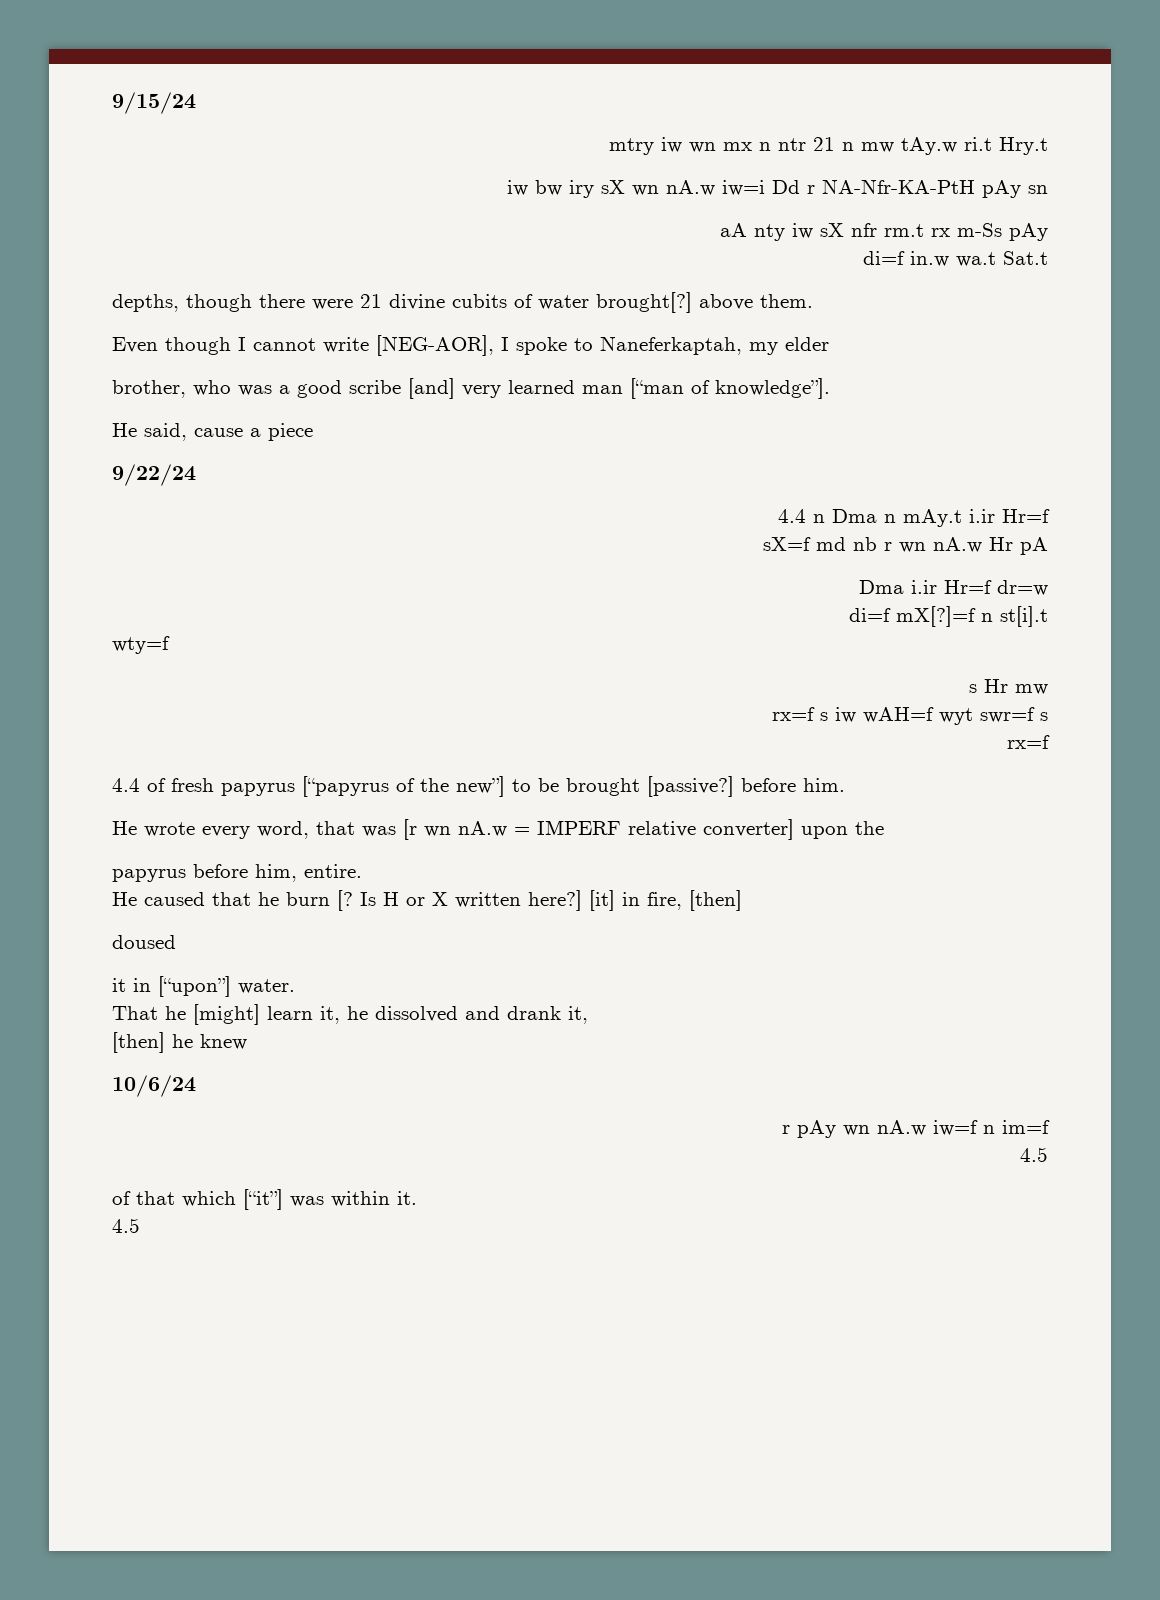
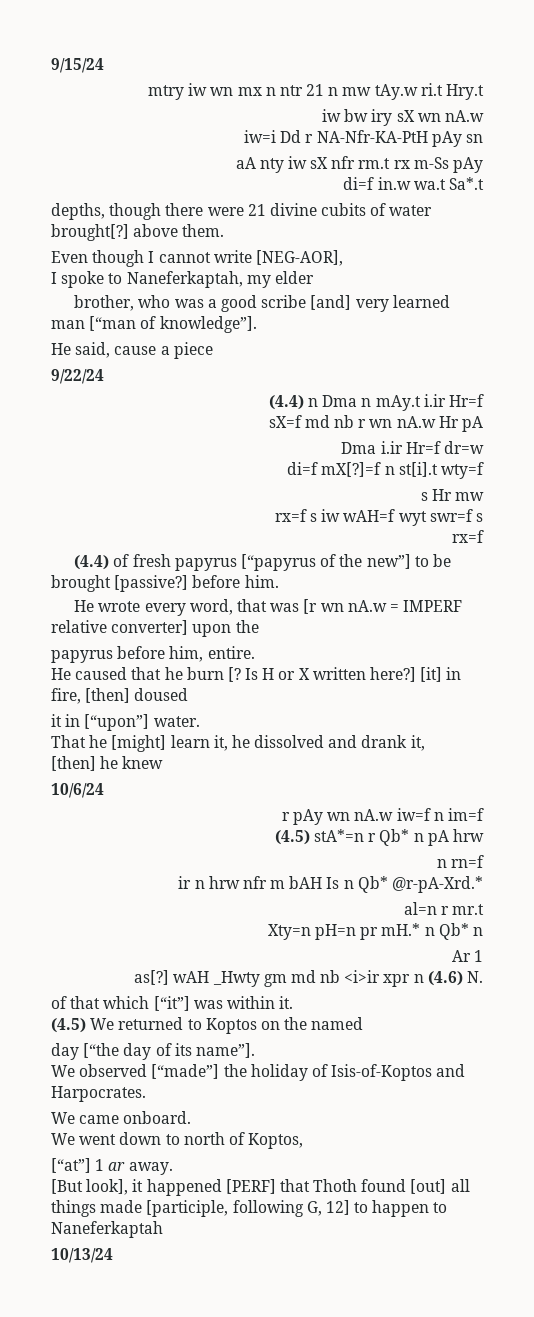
- iw bw iry sX wn nA.w iw=i Dd r NA-Nfr-KA-PtH pAy sn
+ iw bw iry sX wn nA.w
+ iw=i Dd r NA-Nfr-KA-PtH pAy sn
- di=f in.w wa.t Sat.t
+ di=f in.w wa.t Sa*.t
- Even though I cannot write [NEG-AOR], I spoke to Naneferkaptah, my elder
+ Even though I cannot write [NEG-AOR],
+ I spoke to Naneferkaptah, my elder
- 4.4 n Dma n mAy.t i.ir Hr=f
+ (4.4) n Dma n mAy.t i.ir Hr=f
- di=f mX[?]=f n st[i].t
- wty=f
+ di=f mX[?]=f n st[i].t wty=f
- 4.4 of fresh papyrus [“papyrus of the new”] to be brought [passive?] before him.
+ (4.4) of fresh papyrus [“papyrus of the new”] to be brought [passive?] before him.
- [it] in fire, [then]
- doused
+ [it] in fire, [then] doused
  r pAy wn nA.w iw=f n im=f
- 4.5
+ (4.5) stA*=n r Qb* n pA hrw
+ n rn=f
+ ir n hrw nfr m bAH Is n Qb* @r-pA-Xrd.*
+ al=n r mr.t
+ Xty=n pH=n pr mH.* n Qb* n
+ Ar 1
+ as[?] wAH _Hwty gm md nb <i>ir xpr n (4.6) N.
  of that which [“it”] was within it.
- 4.5
+ (4.5) We returned to Koptos on the named
+ day [“the day of its name”].
+ We observed [“made”] the holiday of Isis-of-Koptos and Harpocrates.
+ We came onboard.
+ We went down to north of Koptos,
+ [“at”] 1 ar away.
+ [But look], it happened [PERF] that Thoth found [out] all things made [participle, following G, 12] to happen to Naneferkaptah
+ 10/13/24

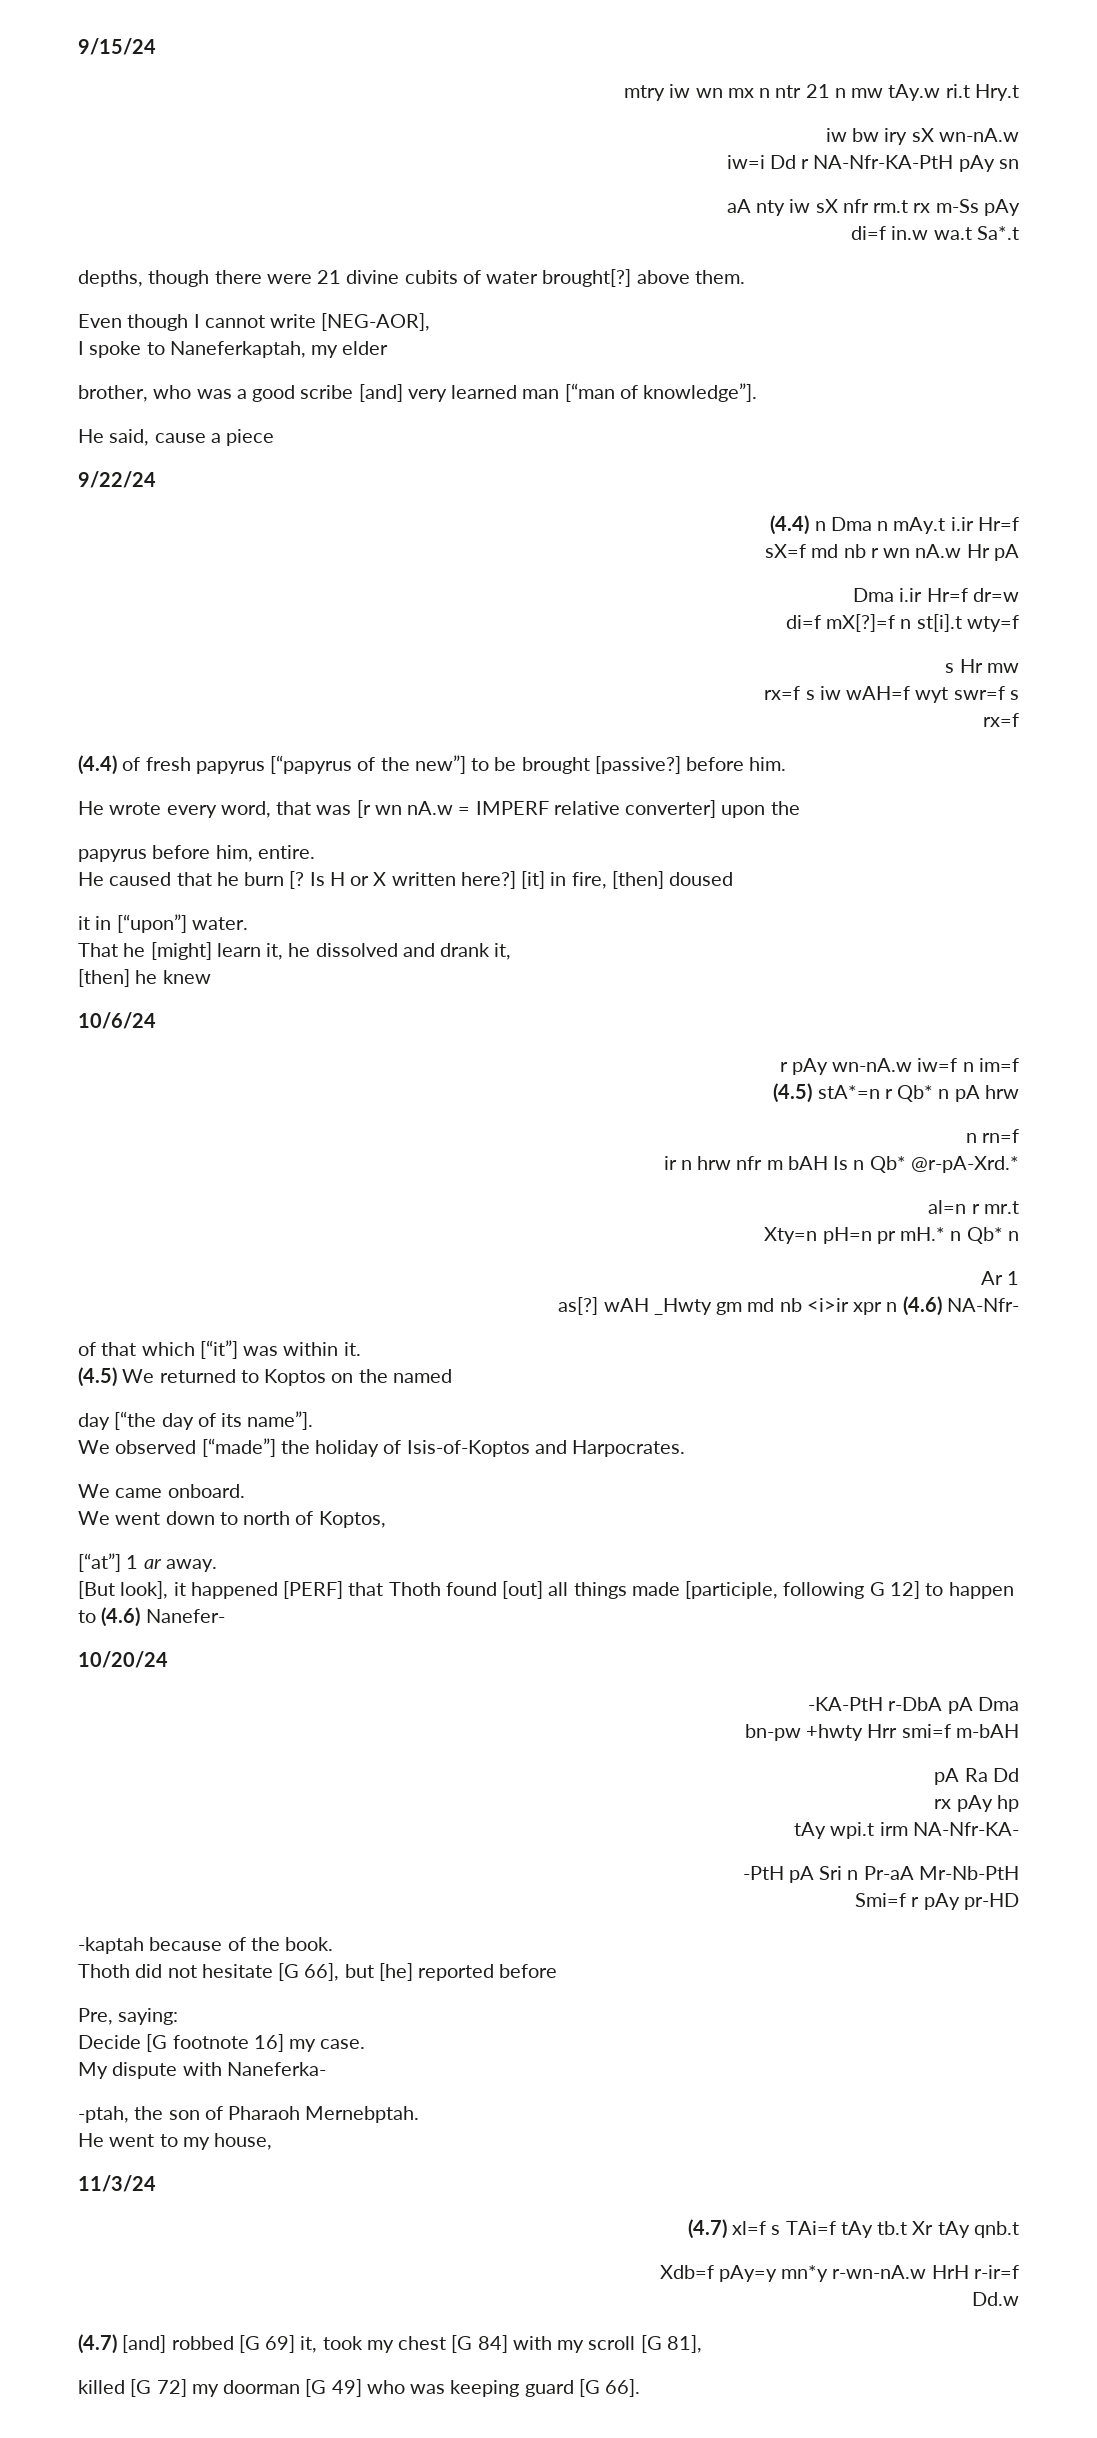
- iw bw iry sX wn nA.w
+ iw bw iry sX wn-nA.w
- r pAy wn nA.w iw=f n im=f
+ r pAy wn-nA.w iw=f n im=f
- as[?] wAH _Hwty gm md nb <i>ir xpr n (4.6) N.
+ as[?] wAH _Hwty gm md nb <i>ir xpr n (4.6) NA-Nfr-
- [But look], it happened [PERF] that Thoth found [out] all things made [participle, following G, 12] to happen to Naneferkaptah
- 10/13/24
+ [But look], it happened [PERF] that Thoth found [out] all things made [participle, following G 12] to happen to (4.6) Nanefer-
+ 10/20/24
+ -KA-PtH r-DbA pA Dma
+ bn-pw +hwty Hrr smi=f m-bAH
+ pA Ra Dd
+ rx pAy hp
+ tAy wpi.t irm NA-Nfr-KA-
+ -PtH pA Sri n Pr-aA Mr-Nb-PtH
+ Smi=f r pAy pr-HD
+ -kaptah because of the book.
+ Thoth did not hesitate [G 66], but [he] reported before
+ Pre, saying:
+ Decide [G footnote 16] my case.
+ My dispute with Naneferka-
+ -ptah, the son of Pharaoh Mernebptah.
+ He went to my house,
+ 11/3/24
+ (4.7) xl=f s TAi=f tAy tb.t Xr tAy qnb.t
+ Xdb=f pAy=y mn*y r-wn-nA.w HrH r-ir=f
+ Dd.w
+ (4.7) [and] robbed [G 69] it, took my chest [G 84] with my scroll [G 81],
+ killed [G 72] my doorman [G 49] who was keeping guard [G 66].

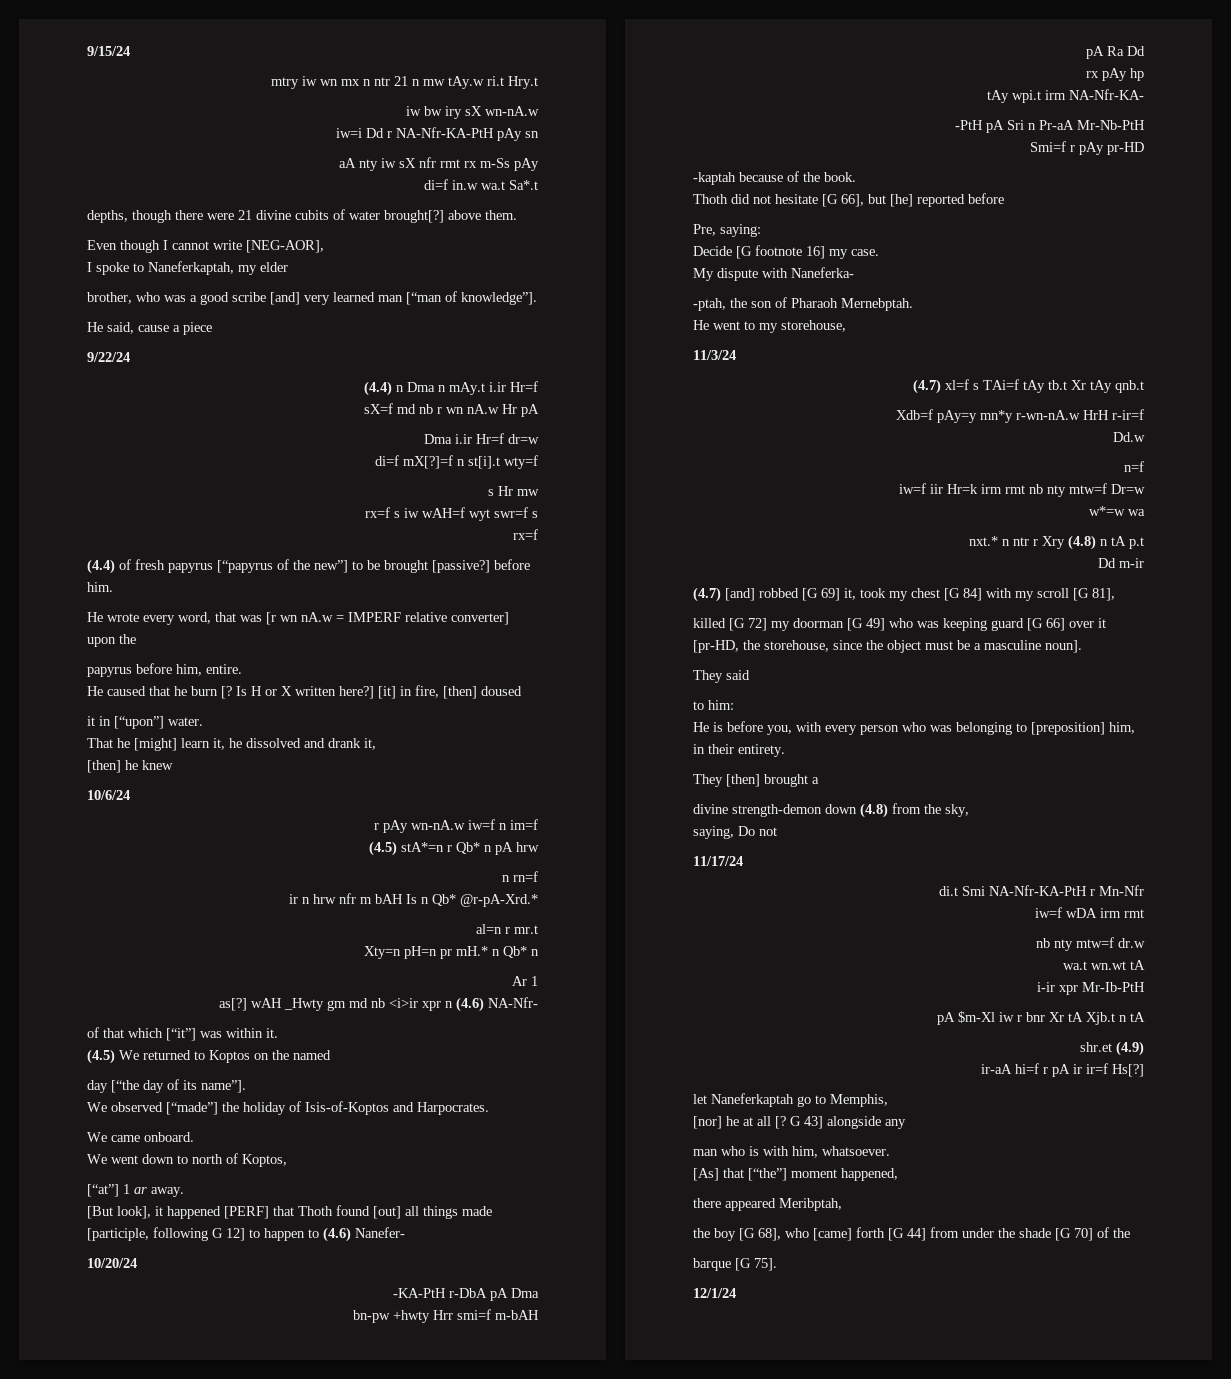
- aA nty iw sX nfr rm.t rx m-Ss pAy
+ aA nty iw sX nfr rmt rx m-Ss pAy
- He went to my house,
+ He went to my storehouse,
+ n=f
+ iw=f iir Hr=k irm rmt nb nty mtw=f Dr=w
+ w*=w wa
+ nxt.* n ntr r Xry (4.8) n tA p.t
+ Dd m-ir
- killed [G 72] my doorman [G 49] who was keeping guard [G 66].
+ killed [G 72] my doorman [G 49] who was keeping guard [G 66] over it [pr-HD, the storehouse, since the object must be a masculine noun].
+ They said
+ to him:
+ He is before you, with every person who was belonging to [preposition] him, in their entirety.
+ They [then] brought a
+ divine strength-demon down (4.8) from the sky,
+ saying, Do not
+ 11/17/24
+ di.t Smi NA-Nfr-KA-PtH r Mn-Nfr
+ iw=f wDA irm rmt
+ nb nty mtw=f dr.w
+ wa.t wn.wt tA
+ i-ir xpr Mr-Ib-PtH
+ pA $m-Xl iw r bnr Xr tA Xjb.t n tA
+ shr.et (4.9)
+ ir-aA hi=f r pA ir ir=f Hs[?]
+ let Naneferkaptah go to Memphis,
+ [nor] he at all [? G 43] alongside any
+ man who is with him, whatsoever.
+ [As] that [“the”] moment happened,
+ there appeared Meribptah,
+ the boy [G 68], who [came] forth [G 44] from under the shade [G 70] of the
+ barque [G 75].
+ 12/1/24

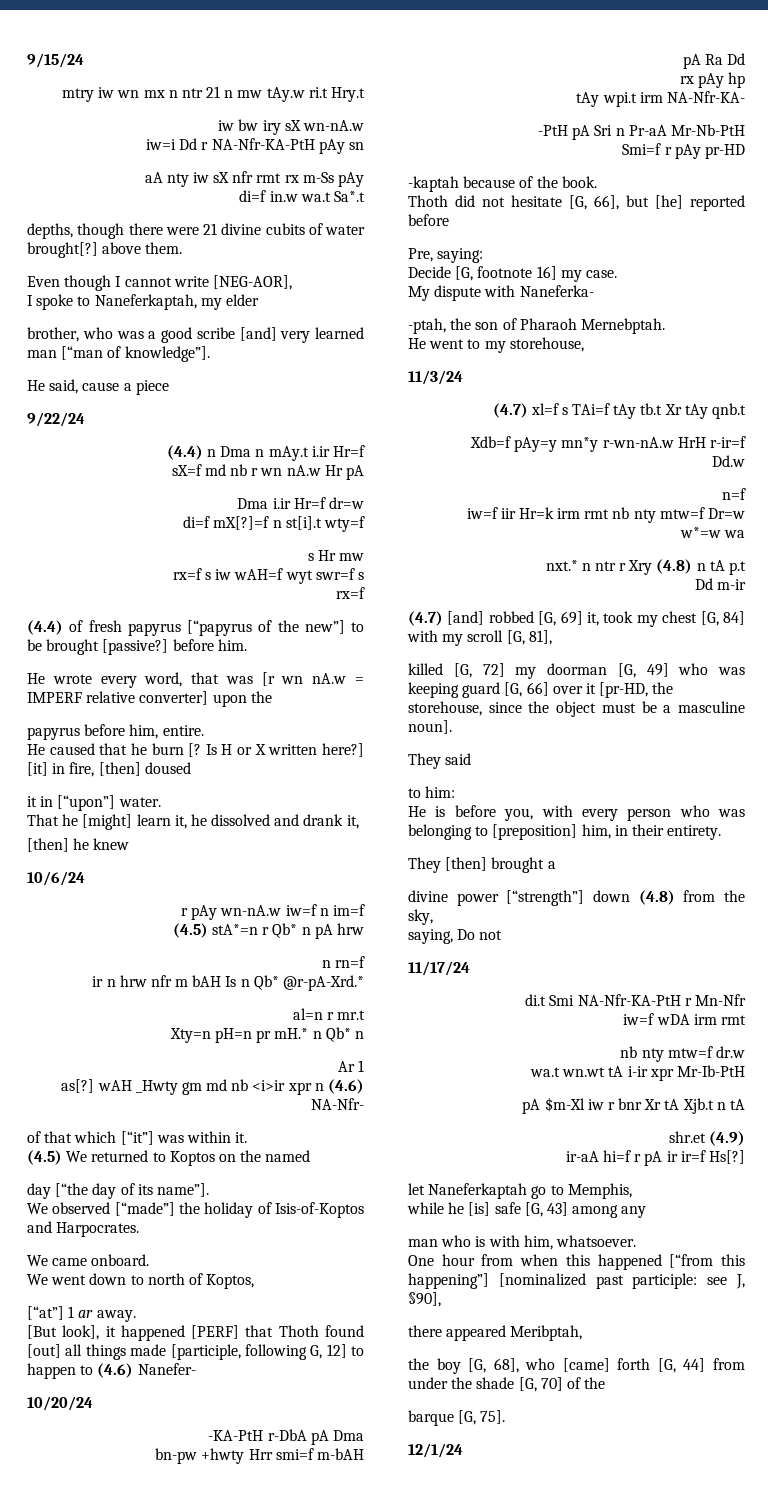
- [But look], it happened [PERF] that Thoth found [out] all things made [participle, following G 12] to happen to (4.6) Nanefer-
+ [But look], it happened [PERF] that Thoth found [out] all things made [participle, following G, 12] to happen to (4.6) Nanefer-
- Thoth did not hesitate [G 66], but [he] reported before
+ Thoth did not hesitate [G, 66], but [he] reported before
- Decide [G footnote 16] my case.
+ Decide [G, footnote 16] my case.
- (4.7) [and] robbed [G 69] it, took my chest [G 84] with my scroll [G 81],
+ (4.7) [and] robbed [G, 69] it, took my chest [G, 84] with my scroll [G, 81],
- killed [G 72] my doorman [G 49] who was keeping guard [G 66] over it [pr-HD, the storehouse, since the object must be a masculine noun].
+ killed [G, 72] my doorman [G, 49] who was keeping guard [G, 66] over it [pr-HD, the storehouse, since the object must be a masculine noun].
- divine strength-demon down (4.8) from the sky,
+ divine power [“strength”] down (4.8) from the sky,
- wa.t wn.wt tA
- i-ir xpr Mr-Ib-PtH
+ wa.t wn.wt tA i-ir xpr Mr-Ib-PtH
- [nor] he at all [? G 43] alongside any
+ while he [is] safe [G, 43] among any
- [As] that [“the”] moment happened,
+ One hour from when this happened [“from this happening”] [nominalized past participle: see J, §90],
- the boy [G 68], who [came] forth [G 44] from under the shade [G 70] of the
+ the boy [G, 68], who [came] forth [G, 44] from under the shade [G, 70] of the
- barque [G 75].
+ barque [G, 75].

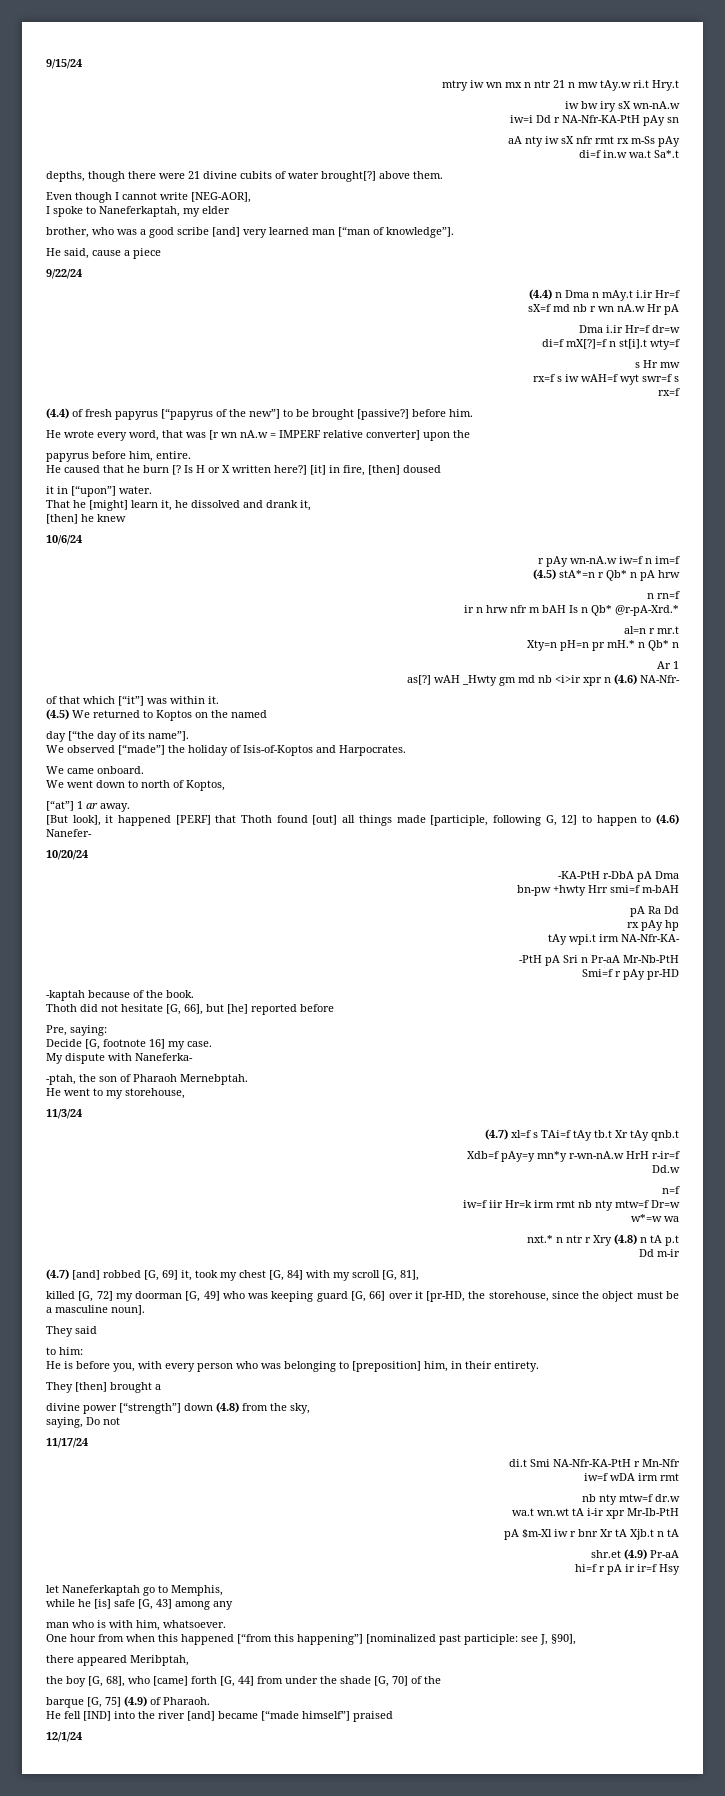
- shr.et (4.9)
- ir-aA hi=f r pA ir ir=f Hs[?]
+ shr.et (4.9) Pr-aA
+ hi=f r pA ir ir=f Hsy
- barque [G, 75].
+ barque [G, 75] (4.9) of Pharaoh.
+ He fell [IND] into the river [and] became [“made himself”] praised

